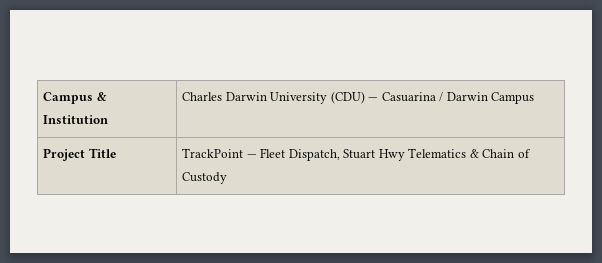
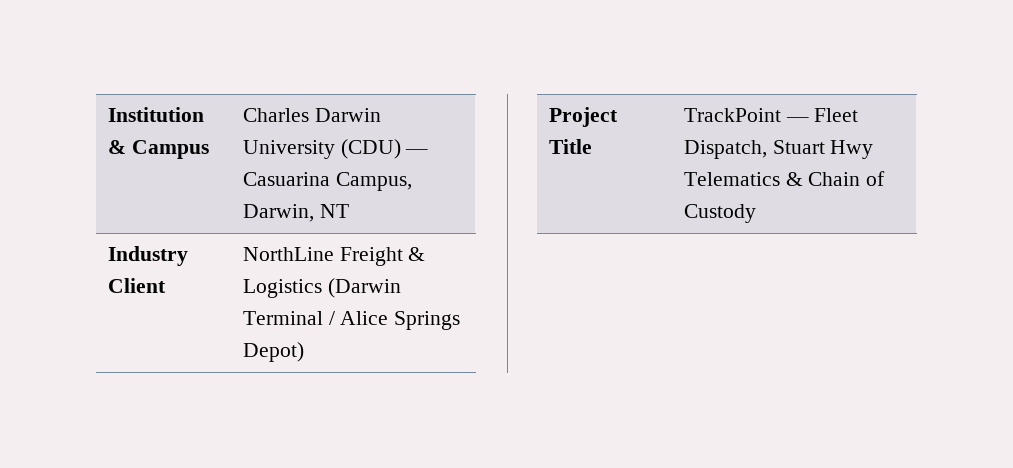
- Campus & Institution | Charles Darwin University (CDU) — Casuarina / Darwin Campus
+ Institution & Campus | Charles Darwin University (CDU) — Casuarina Campus, Darwin, NT
+ Industry Client | NorthLine Freight & Logistics (Darwin Terminal / Alice Springs Depot)

